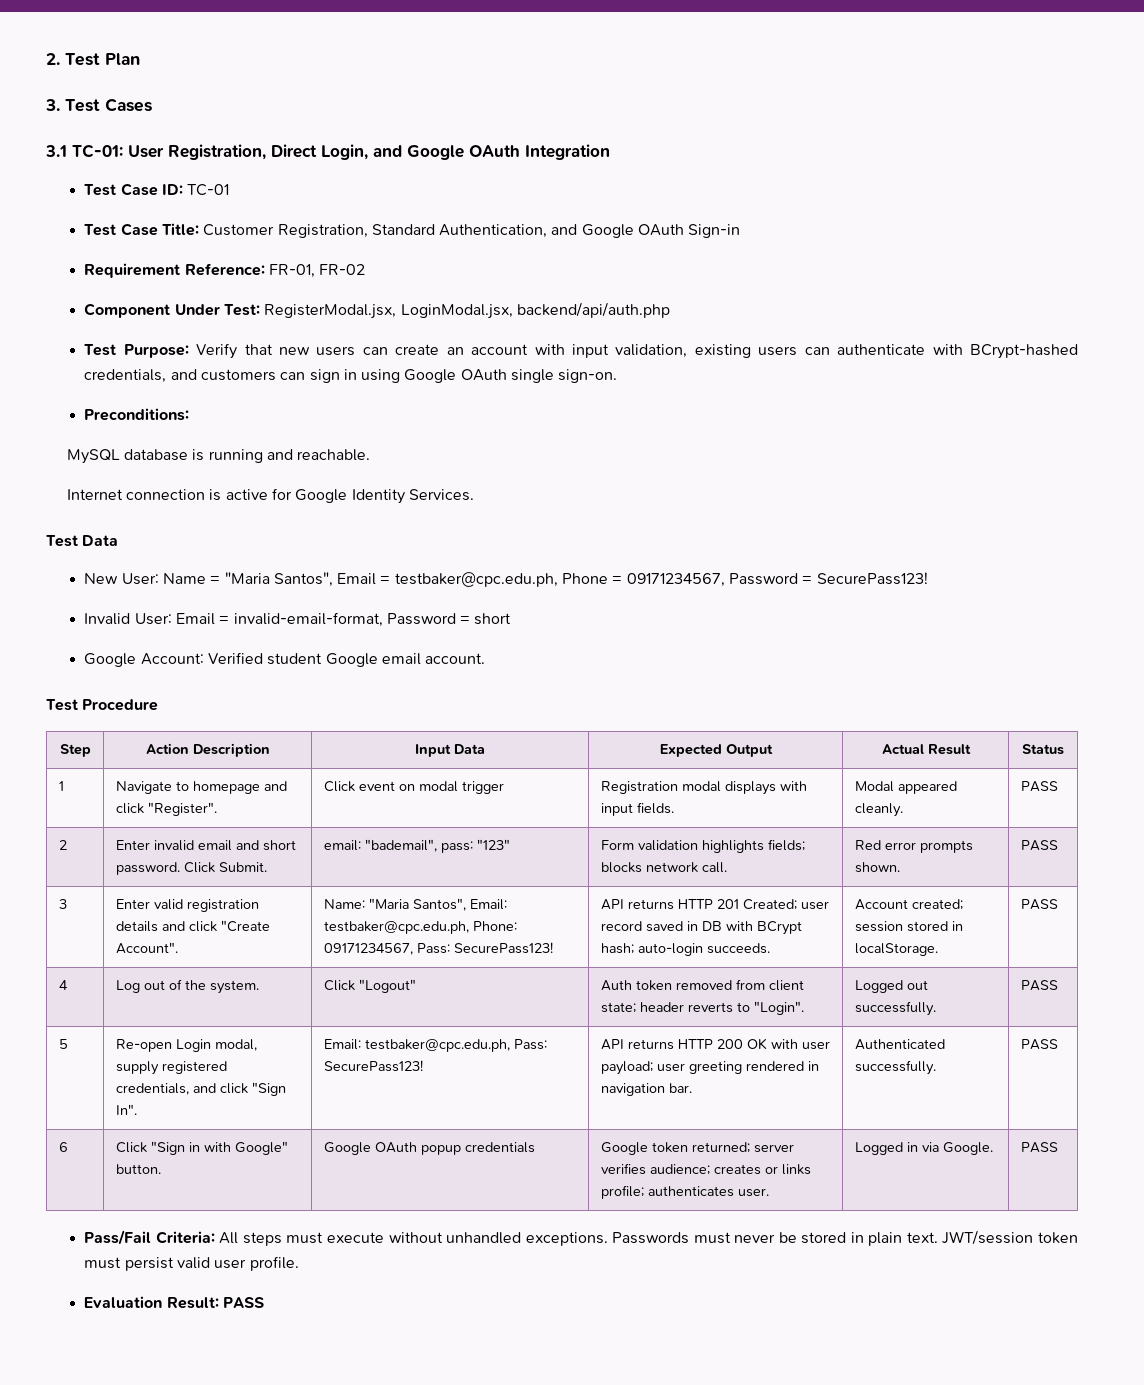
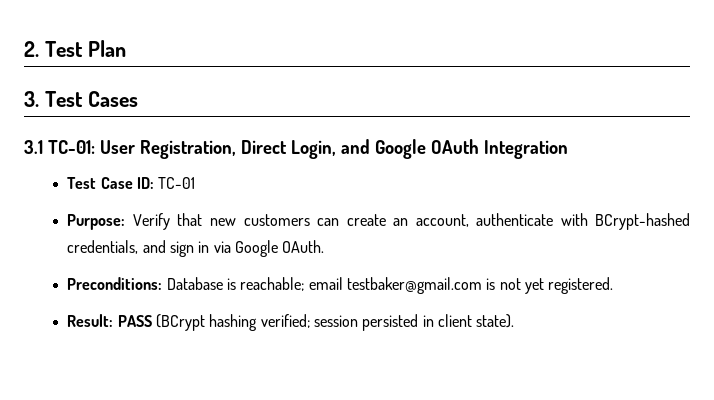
- Test Case Title: Customer Registration, Standard Authentication, and Google OAuth Sign-in
- Requirement Reference: FR-01, FR-02
- Component Under Test: RegisterModal.jsx, LoginModal.jsx, backend/api/auth.php
- Test Purpose: Verify that new users can create an account with input validation, existing users can authenticate with BCrypt-hashed credentials, and customers can sign in using Google OAuth single sign-on.
- Preconditions:
- MySQL database is running and reachable.
- Internet connection is active for Google Identity Services.
- Test Data
- New User: Name = "Maria Santos", Email = testbaker@cpc.edu.ph, Phone = 09171234567, Password = SecurePass123!
- Invalid User: Email = invalid-email-format, Password = short
- Google Account: Verified student Google email account.
- Test Procedure
- Step | Action Description | Input Data | Expected Output | Actual Result | Status
- 1 | Navigate to homepage and click "Register". | Click event on modal trigger | Registration modal displays with input fields. | Modal appeared cleanly. | PASS
- 2 | Enter invalid email and short password. Click Submit. | email: "bademail", pass: "123" | Form validation highlights fields; blocks network call. | Red error prompts shown. | PASS
- 3 | Enter valid registration details and click "Create Account". | Name: "Maria Santos", Email: testbaker@cpc.edu.ph, Phone: 09171234567, Pass: SecurePass123! | API returns HTTP 201 Created; user record saved in DB with BCrypt hash; auto-login succeeds. | Account created; session stored in localStorage. | PASS
- 4 | Log out of the system. | Click "Logout" | Auth token removed from client state; header reverts to "Login". | Logged out successfully. | PASS
- 5 | Re-open Login modal, supply registered credentials, and click "Sign In". | Email: testbaker@cpc.edu.ph, Pass: SecurePass123! | API returns HTTP 200 OK with user payload; user greeting rendered in navigation bar. | Authenticated successfully. | PASS
- 6 | Click "Sign in with Google" button. | Google OAuth popup credentials | Google token returned; server verifies audience; creates or links profile; authenticates user. | Logged in via Google. | PASS
- Pass/Fail Criteria: All steps must execute without unhandled exceptions. Passwords must never be stored in plain text. JWT/session token must persist valid user profile.
- Evaluation Result: PASS
+ Purpose: Verify that new customers can create an account, authenticate with BCrypt-hashed credentials, and sign in via Google OAuth.
+ Preconditions: Database is reachable; email testbaker@gmail.com is not yet registered.
+ Result: PASS (BCrypt hashing verified; session persisted in client state).

